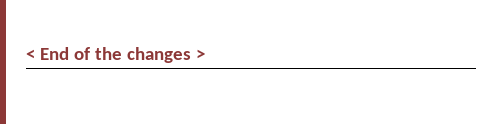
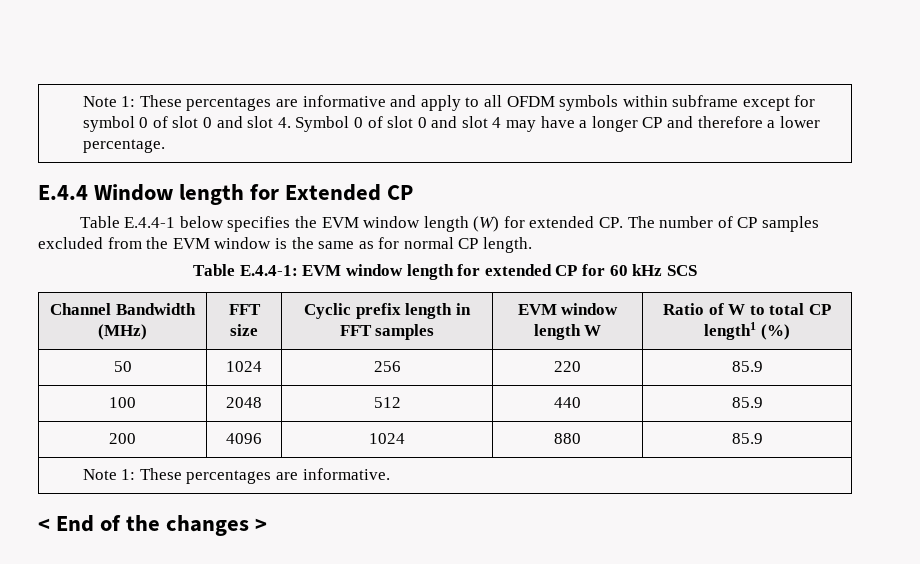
+ Note 1: These percentages are informative and apply to all OFDM symbols within subframe except for symbol 0 of slot 0 and slot 4. Symbol 0 of slot 0 and slot 4 may have a longer CP and therefore a lower percentage.
+ E.4.4 Window length for Extended CP
+ Table E.4.4-1 below specifies the EVM window length (W) for extended CP. The number of CP samples excluded from the EVM window is the same as for normal CP length.
+ Table E.4.4-1: EVM window length for extended CP for 60 kHz SCS
+ Channel Bandwidth (MHz) | FFT size | Cyclic prefix length in FFT samples | EVM window length W | Ratio of W to total CP length1 (%)
+ 50 | 1024 | 256 | 220 | 85.9
+ 100 | 2048 | 512 | 440 | 85.9
+ 200 | 4096 | 1024 | 880 | 85.9
+ Note 1: These percentages are informative.

